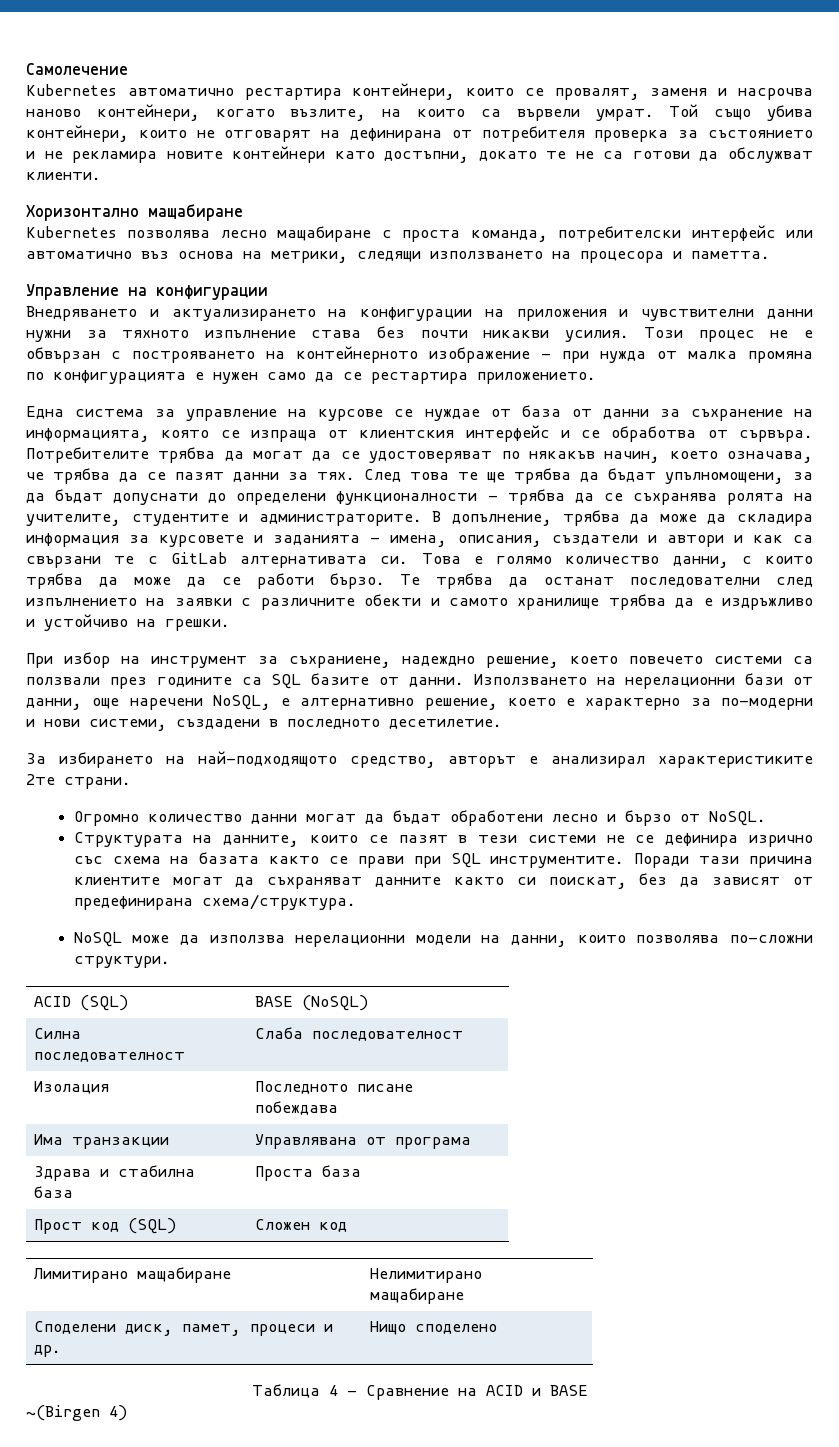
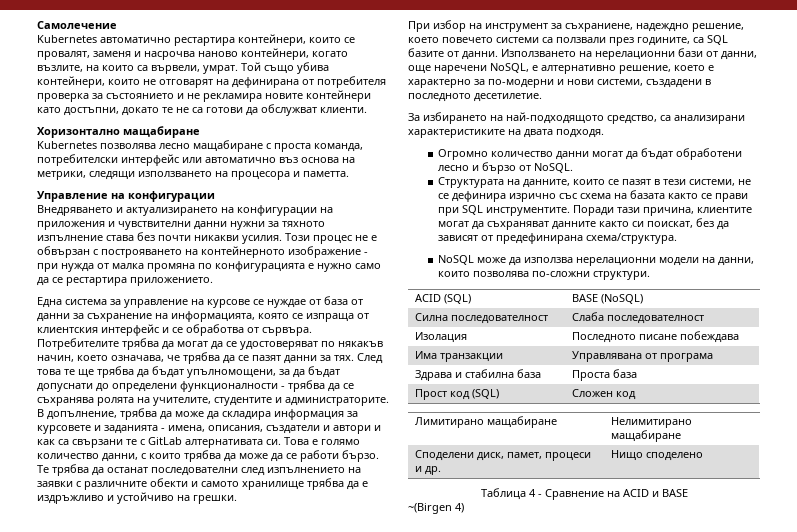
- Kubernetes автоматично рестартира контейнери, които се провалят, заменя и насрочва наново контейнери, когато възлите, на които са вървели умрат.
+ Kubernetes автоматично рестартира контейнери, които се провалят, заменя и насрочва наново контейнери, когато възлите, на които са вървели, умрат.
- Този процес не е обвързан с построяването на контейнерното изображение - при нужда от малка промяна по конфигурацията е нужен само да се рестартира приложението.
+ Този процес не е обвързан с построяването на контейнерното изображение - при нужда от малка промяна по конфигурацията е нужно само да се рестартира приложението.
- При избор на инструмент за съхраниене, надеждно решение, което повечето системи са ползвали през годините са SQL базите от данни.
+ При избор на инструмент за съхраниене, надеждно решение, което повечето системи са ползвали през годините, са SQL базите от данни.
- За избирането на най-подходящото средство, авторът е анализирал характеристиките 2те страни.
+ За избирането на най-подходящото средство, са анализирани характеристиките на двата подходя.
- Структурата на данните, които се пазят в тези системи не се дефинира изрично със схема на базата както се прави при SQL инструментите.
+ Структурата на данните, които се пазят в тези системи, не се дефинира изрично със схема на базата както се прави при SQL инструментите.
- Поради тази причина клиентите могат да съхраняват данните както си поискат, без да зависят от предефинирана схема/структура.
+ Поради тази причина, клиентите могат да съхраняват данните както си поискат, без да зависят от предефинирана схема/структура.

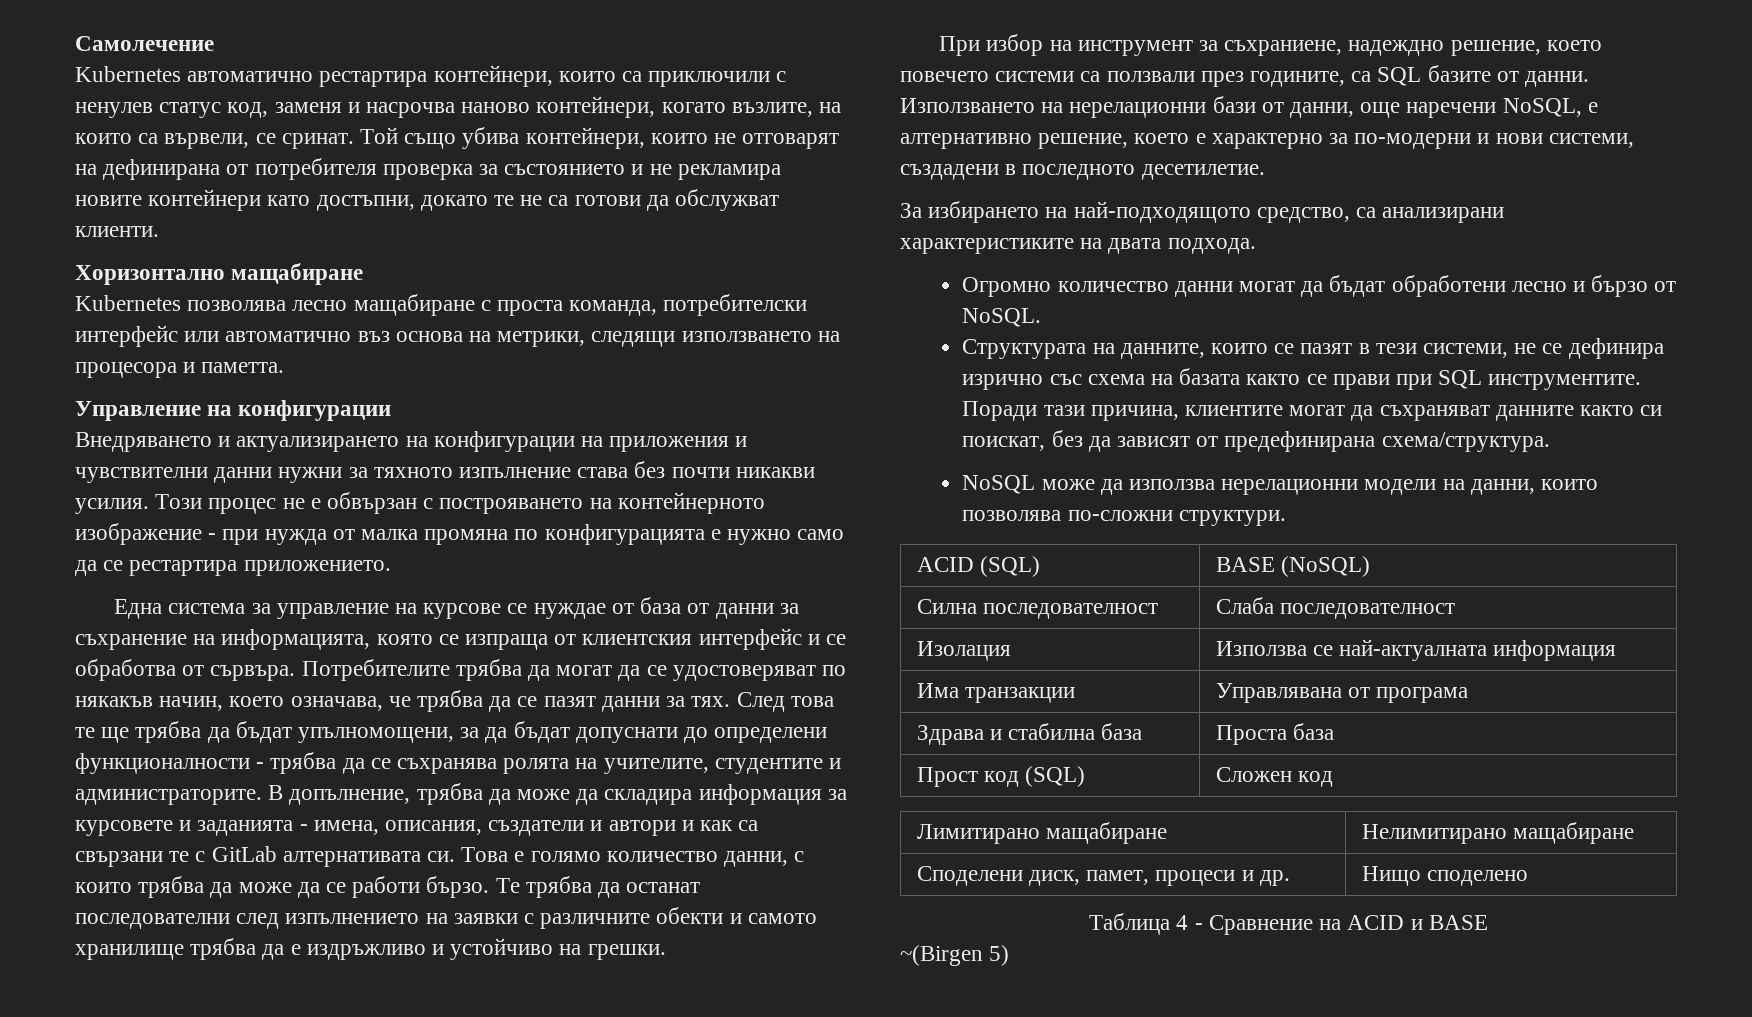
- Kubernetes автоматично рестартира контейнери, които се провалят, заменя и насрочва наново контейнери, когато възлите, на които са вървели, умрат.
+ Kubernetes автоматично рестартира контейнери, които са приключили с ненулев статус код, заменя и насрочва наново контейнери, когато възлите, на които са вървели, се сринат.
- За избирането на най-подходящото средство, са анализирани характеристиките на двата подходя.
+ За избирането на най-подходящото средство, са анализирани характеристиките на двата подходa.
- Изолация | Последното писане побеждава
+ Изолация | Използва се най-актуалната информация
- ~(Birgen 4)
+ ~(Birgen 5)

